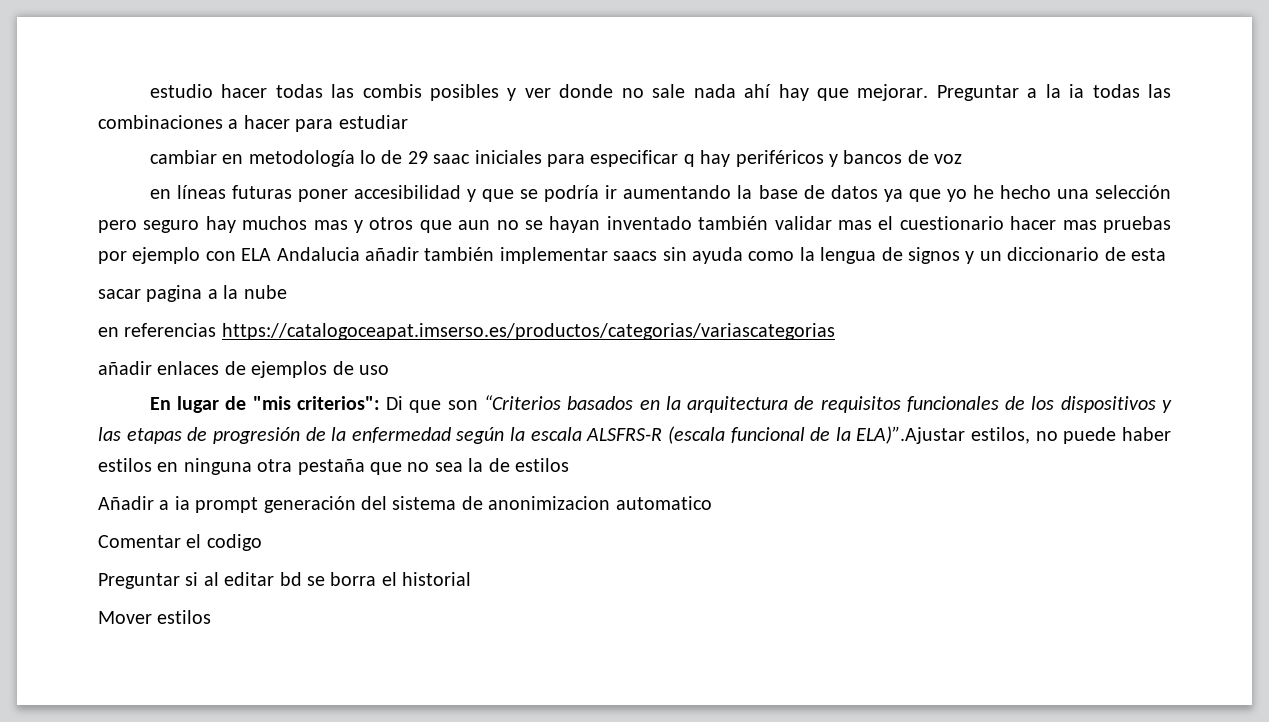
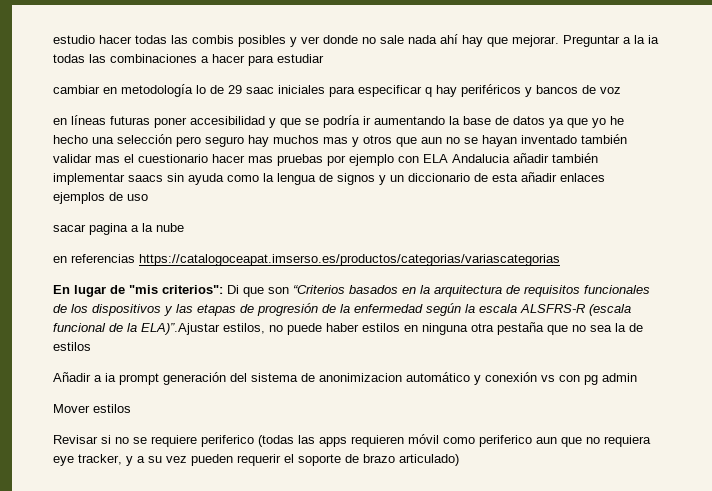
- en líneas futuras poner accesibilidad y que se podría ir aumentando la base de datos ya que yo he hecho una selección pero seguro hay muchos mas y otros que aun no se hayan inventado también validar mas el cuestionario hacer mas pruebas por ejemplo con ELA Andalucia añadir también implementar saacs sin ayuda como la lengua de signos y un diccionario de esta
+ en líneas futuras poner accesibilidad y que se podría ir aumentando la base de datos ya que yo he hecho una selección pero seguro hay muchos mas y otros que aun no se hayan inventado también validar mas el cuestionario hacer mas pruebas por ejemplo con ELA Andalucia añadir también implementar saacs sin ayuda como la lengua de signos y un diccionario de esta añadir enlaces ejemplos de uso
- añadir enlaces de ejemplos de uso
- Añadir a ia prompt generación del sistema de anonimizacion automatico
- Comentar el codigo
- Preguntar si al editar bd se borra el historial
+ Añadir a ia prompt generación del sistema de anonimizacion automático y conexión vs con pg admin
  Mover estilos
+ Revisar si no se requiere periferico (todas las apps requieren móvil como periferico aun que no requiera eye tracker, y a su vez pueden requerir el soporte de brazo articulado)

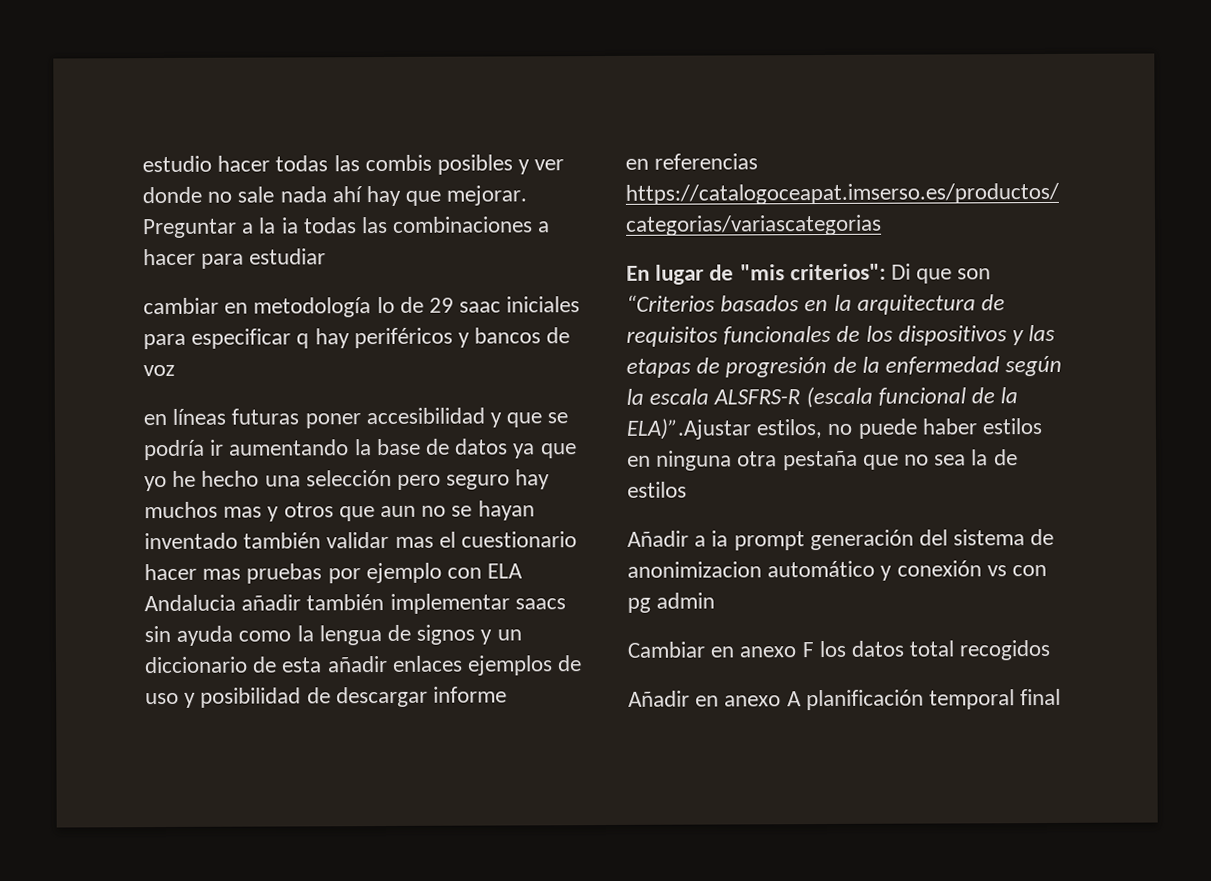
- en líneas futuras poner accesibilidad y que se podría ir aumentando la base de datos ya que yo he hecho una selección pero seguro hay muchos mas y otros que aun no se hayan inventado también validar mas el cuestionario hacer mas pruebas por ejemplo con ELA Andalucia añadir también implementar saacs sin ayuda como la lengua de signos y un diccionario de esta añadir enlaces ejemplos de uso
- sacar pagina a la nube
+ en líneas futuras poner accesibilidad y que se podría ir aumentando la base de datos ya que yo he hecho una selección pero seguro hay muchos mas y otros que aun no se hayan inventado también validar mas el cuestionario hacer mas pruebas por ejemplo con ELA Andalucia añadir también implementar saacs sin ayuda como la lengua de signos y un diccionario de esta añadir enlaces ejemplos de uso y posibilidad de descargar informe
- Mover estilos
- Revisar si no se requiere periferico (todas las apps requieren móvil como periferico aun que no requiera eye tracker, y a su vez pueden requerir el soporte de brazo articulado)
+ Cambiar en anexo F los datos total recogidos
+ Añadir en anexo A planificación temporal final

